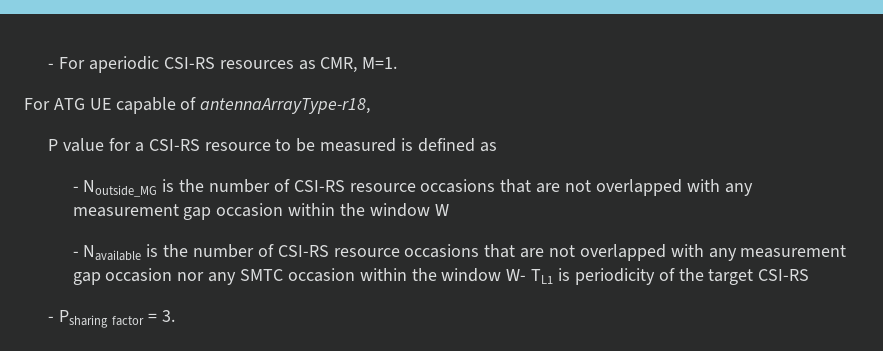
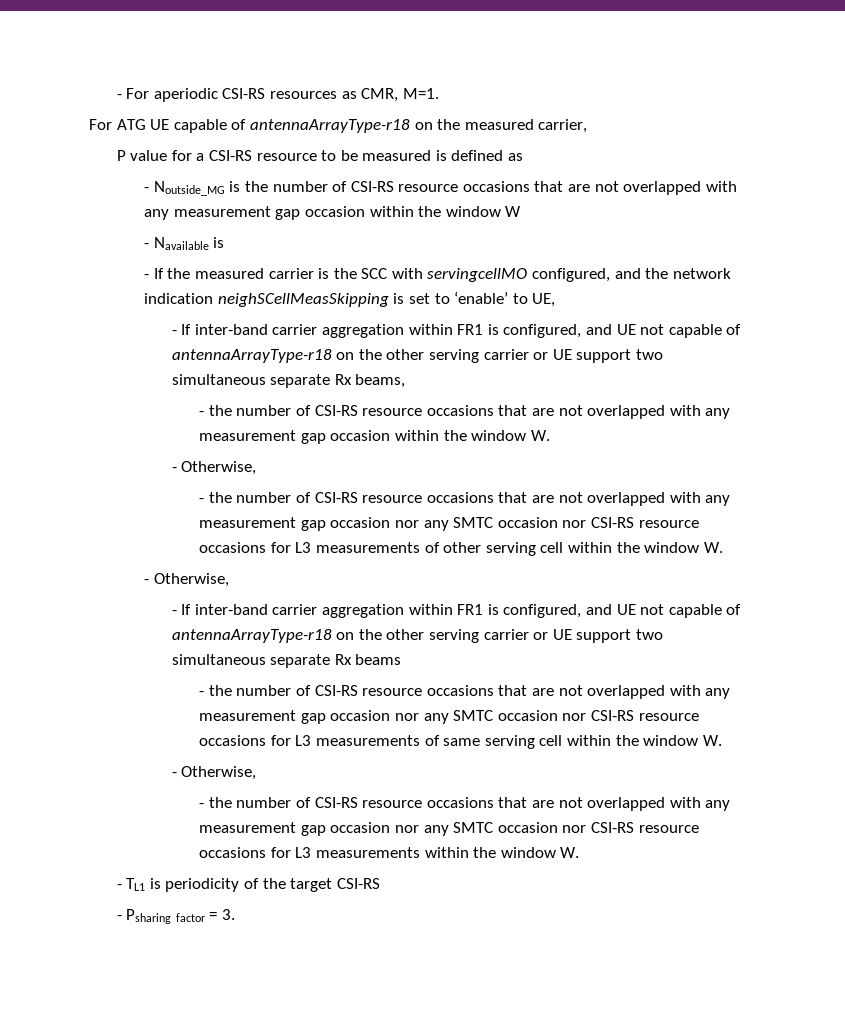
- For ATG UE capable of antennaArrayType-r18,
+ For ATG UE capable of antennaArrayType-r18 on the measured carrier,
- - Navailable is the number of CSI-RS resource occasions that are not overlapped with any measurement gap occasion nor any SMTC occasion within the window W- TL1 is periodicity of the target CSI-RS
+ - Navailable is
+ - If the measured carrier is the SCC with servingcellMO configured, and the network indication neighSCellMeasSkipping is set to ‘enable’ to UE,
+ - If inter-band carrier aggregation within FR1 is configured, and UE not capable of antennaArrayType-r18 on the other serving carrier or UE support two simultaneous separate Rx beams,
+ - the number of CSI-RS resource occasions that are not overlapped with any measurement gap occasion within the window W.
+ - Otherwise,
+ - the number of CSI-RS resource occasions that are not overlapped with any measurement gap occasion nor any SMTC occasion nor CSI-RS resource occasions for L3 measurements of other serving cell within the window W.
+ - Otherwise,
+ - If inter-band carrier aggregation within FR1 is configured, and UE not capable of antennaArrayType-r18 on the other serving carrier or UE support two simultaneous separate Rx beams
+ - the number of CSI-RS resource occasions that are not overlapped with any measurement gap occasion nor any SMTC occasion nor CSI-RS resource occasions for L3 measurements of same serving cell within the window W.
+ - Otherwise,
+ - the number of CSI-RS resource occasions that are not overlapped with any measurement gap occasion nor any SMTC occasion nor CSI-RS resource occasions for L3 measurements within the window W.
+ - TL1 is periodicity of the target CSI-RS

